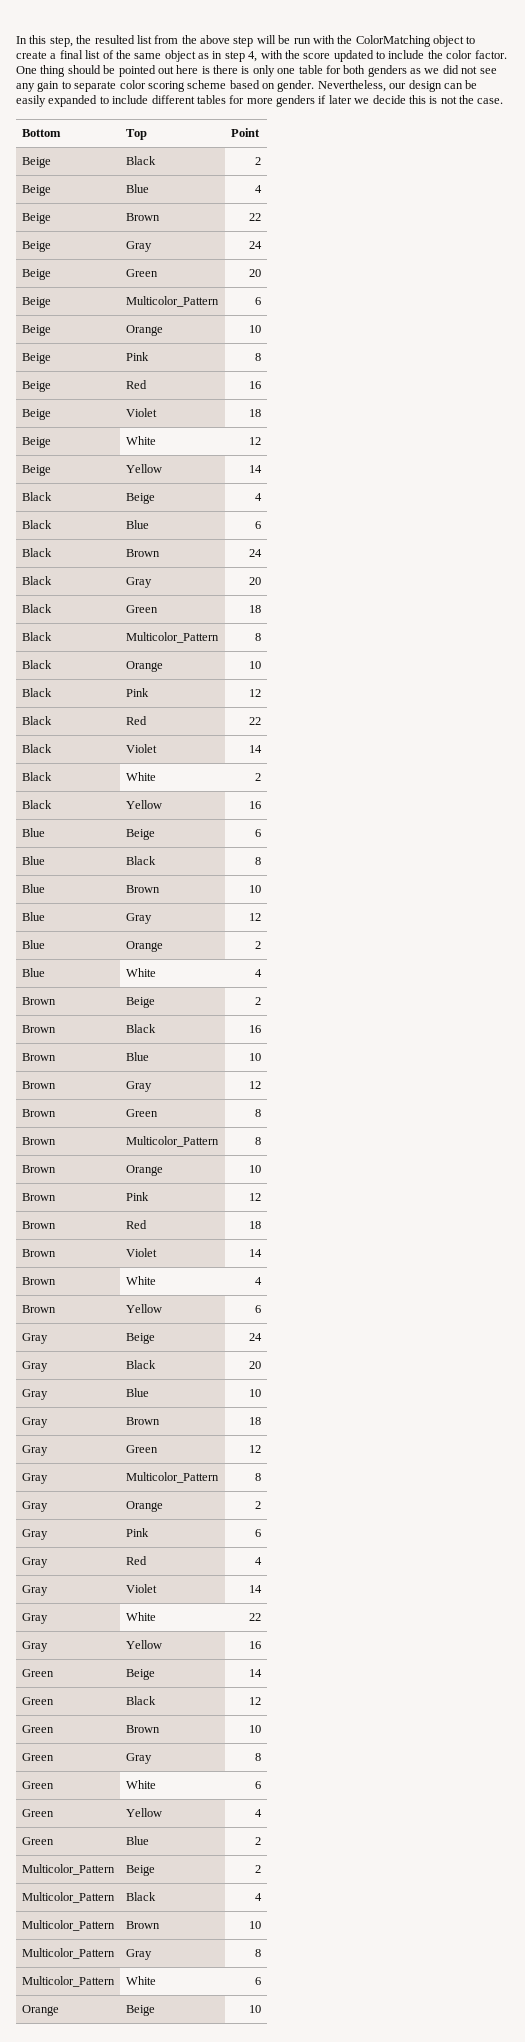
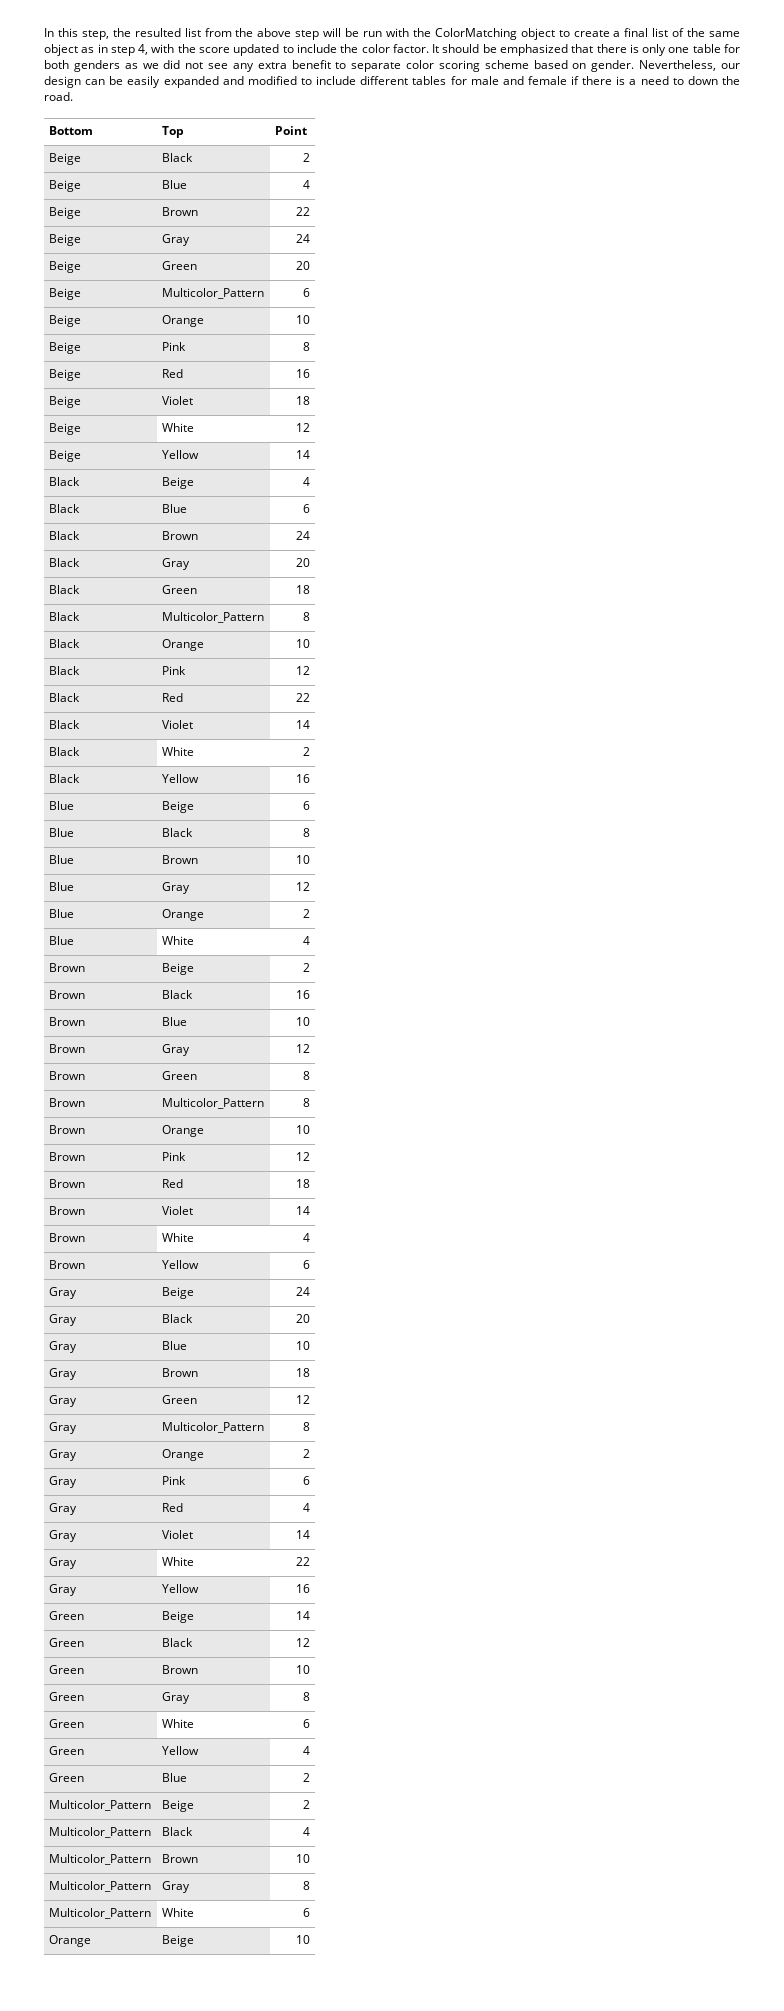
- One thing should be pointed out here is there is only one table for both genders as we did not see any gain to separate color scoring scheme based on gender.
+ It should be emphasized that there is only one table for both genders as we did not see any extra benefit to separate color scoring scheme based on gender.
- Nevertheless, our design can be easily expanded to include different tables for more genders if later we decide this is not the case.
+ Nevertheless, our design can be easily expanded and modified to include different tables for male and female if there is a need to down the road.

